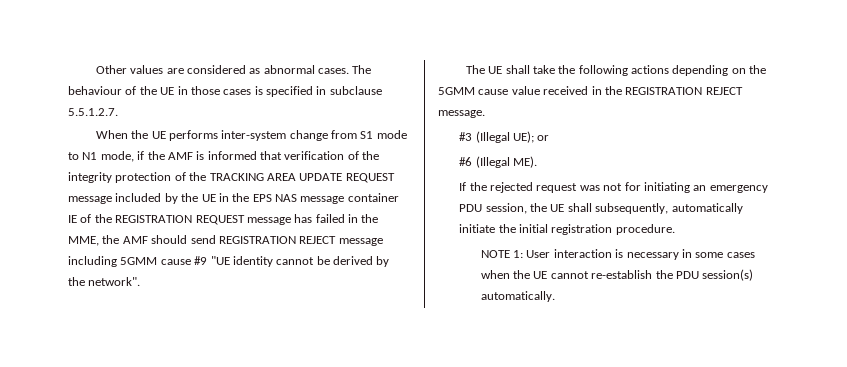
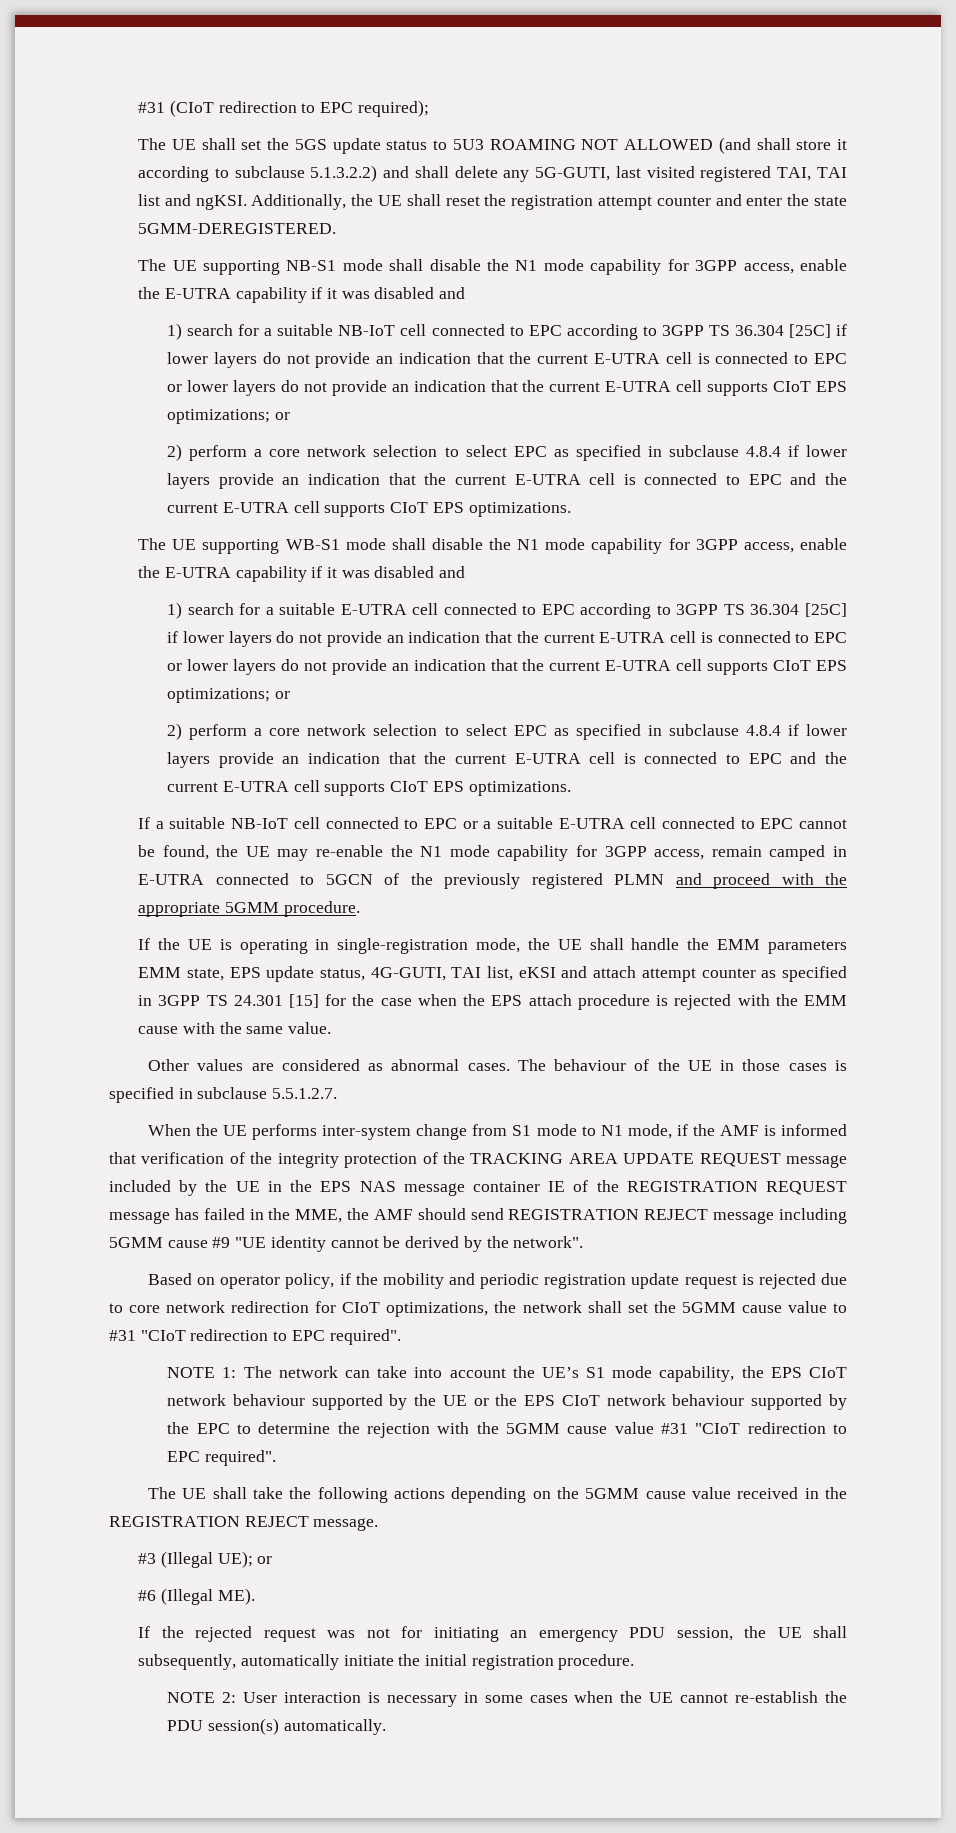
+ #31 (CIoT redirection to EPC required);
+ The UE shall set the 5GS update status to 5U3 ROAMING NOT ALLOWED (and shall store it according to subclause 5.1.3.2.2) and shall delete any 5G-GUTI, last visited registered TAI, TAI list and ngKSI. Additionally, the UE shall reset the registration attempt counter and enter the state 5GMM-DEREGISTERED.
+ The UE supporting NB-S1 mode shall disable the N1 mode capability for 3GPP access, enable the E-UTRA capability if it was disabled and
+ 1) search for a suitable NB-IoT cell connected to EPC according to 3GPP TS 36.304 [25C] if lower layers do not provide an indication that the current E-UTRA cell is connected to EPC or lower layers do not provide an indication that the current E-UTRA cell supports CIoT EPS optimizations; or
+ 2) perform a core network selection to select EPC as specified in subclause 4.8.4 if lower layers provide an indication that the current E-UTRA cell is connected to EPC and the current E-UTRA cell supports CIoT EPS optimizations.
+ The UE supporting WB-S1 mode shall disable the N1 mode capability for 3GPP access, enable the E-UTRA capability if it was disabled and
+ 1) search for a suitable E-UTRA cell connected to EPC according to 3GPP TS 36.304 [25C] if lower layers do not provide an indication that the current E-UTRA cell is connected to EPC or lower layers do not provide an indication that the current E-UTRA cell supports CIoT EPS optimizations; or
+ 2) perform a core network selection to select EPC as specified in subclause 4.8.4 if lower layers provide an indication that the current E-UTRA cell is connected to EPC and the current E-UTRA cell supports CIoT EPS optimizations.
+ If a suitable NB-IoT cell connected to EPC or a suitable E-UTRA cell connected to EPC cannot be found, the UE may re-enable the N1 mode capability for 3GPP access, remain camped in E-UTRA connected to 5GCN of the previously registered PLMN and proceed with the appropriate 5GMM procedure.
+ If the UE is operating in single-registration mode, the UE shall handle the EMM parameters EMM state, EPS update status, 4G-GUTI, TAI list, eKSI and attach attempt counter as specified in 3GPP TS 24.301 [15] for the case when the EPS attach procedure is rejected with the EMM cause with the same value.
+ Based on operator policy, if the mobility and periodic registration update request is rejected due to core network redirection for CIoT optimizations, the network shall set the 5GMM cause value to #31 "CIoT redirection to EPC required".
+ NOTE 1: The network can take into account the UE’s S1 mode capability, the EPS CIoT network behaviour supported by the UE or the EPS CIoT network behaviour supported by the EPC to determine the rejection with the 5GMM cause value #31 "CIoT redirection to EPC required".
- NOTE 1: User interaction is necessary in some cases when the UE cannot re-establish the PDU session(s) automatically.
+ NOTE 2: User interaction is necessary in some cases when the UE cannot re-establish the PDU session(s) automatically.

